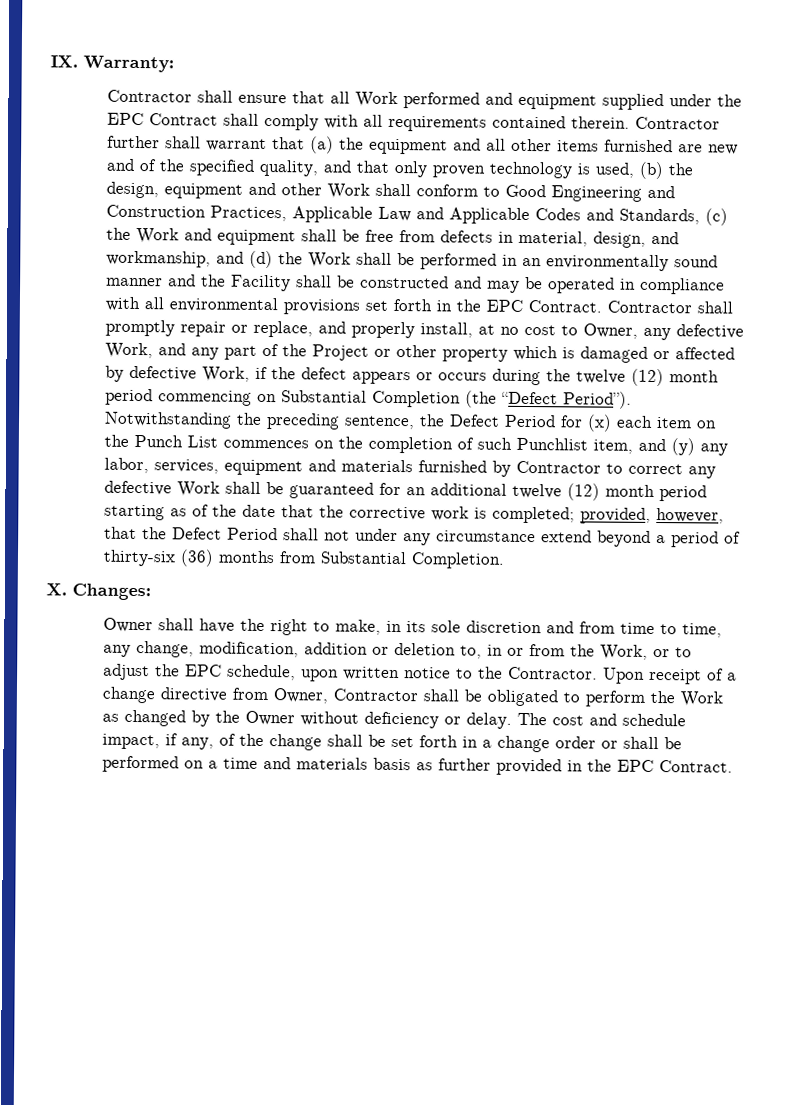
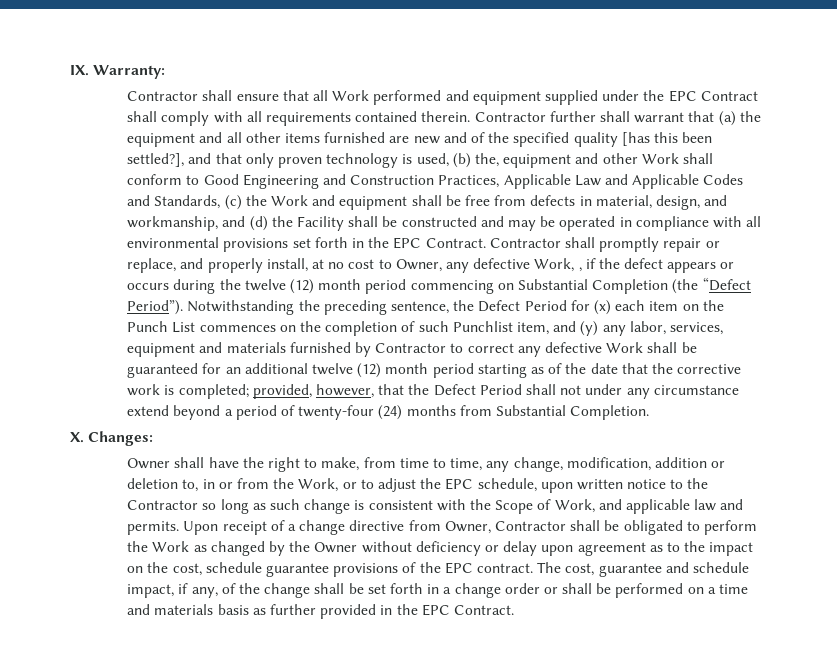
- Contractor further shall warrant that (a) the equipment and all other items furnished are new and of the specified quality, and that only proven technology is used, (b) the design, equipment and other Work shall conform to Good Engineering and Construction Practices, Applicable Law and Applicable Codes and Standards, (c) the Work and equipment shall be free from defects in material, design, and workmanship, and (d) the Work shall be performed in an environmentally sound manner and the Facility shall be constructed and may be operated in compliance with all environmental provisions set forth in the EPC Contract.
+ Contractor further shall warrant that (a) the equipment and all other items furnished are new and of the specified quality [has this been settled?], and that only proven technology is used, (b) the, equipment and other Work shall conform to Good Engineering and Construction Practices, Applicable Law and Applicable Codes and Standards, (c) the Work and equipment shall be free from defects in material, design, and workmanship, and (d) the Facility shall be constructed and may be operated in compliance with all environmental provisions set forth in the EPC Contract.
- Contractor shall promptly repair or replace, and properly install, at no cost to Owner, any defective Work, and any part of the Project or other property which is damaged or affected by defective Work, if the defect appears or occurs during the twelve (12) month period commencing on Substantial Completion (the “Defect Period”).
+ Contractor shall promptly repair or replace, and properly install, at no cost to Owner, any defective Work, , if the defect appears or occurs during the twelve (12) month period commencing on Substantial Completion (the “Defect Period”).
- provided, however, that the Defect Period shall not under any circumstance extend beyond a period of thirty-six (36) months from Substantial Completion.
+ provided, however, that the Defect Period shall not under any circumstance extend beyond a period of twenty-four (24) months from Substantial Completion.
- Owner shall have the right to make, in its sole discretion and from time to time, any change, modification, addition or deletion to, in or from the Work, or to adjust the EPC schedule, upon written notice to the Contractor.
+ Owner shall have the right to make, from time to time, any change, modification, addition or deletion to, in or from the Work, or to adjust the EPC schedule, upon written notice to the Contractor so long as such change is consistent with the Scope of Work, and applicable law and permits.
- Upon receipt of a change directive from Owner, Contractor shall be obligated to perform the Work as changed by the Owner without deficiency or delay. The cost and schedule impact, if any, of the change shall be set forth in a change order or shall be performed on a time and materials basis as further provided in the EPC Contract.
+ Upon receipt of a change directive from Owner, Contractor shall be obligated to perform the Work as changed by the Owner without deficiency or delay upon agreement as to the impact on the cost, schedule guarantee provisions of the EPC contract. The cost, guarantee and schedule impact, if any, of the change shall be set forth in a change order or shall be performed on a time and materials basis as further provided in the EPC Contract.

